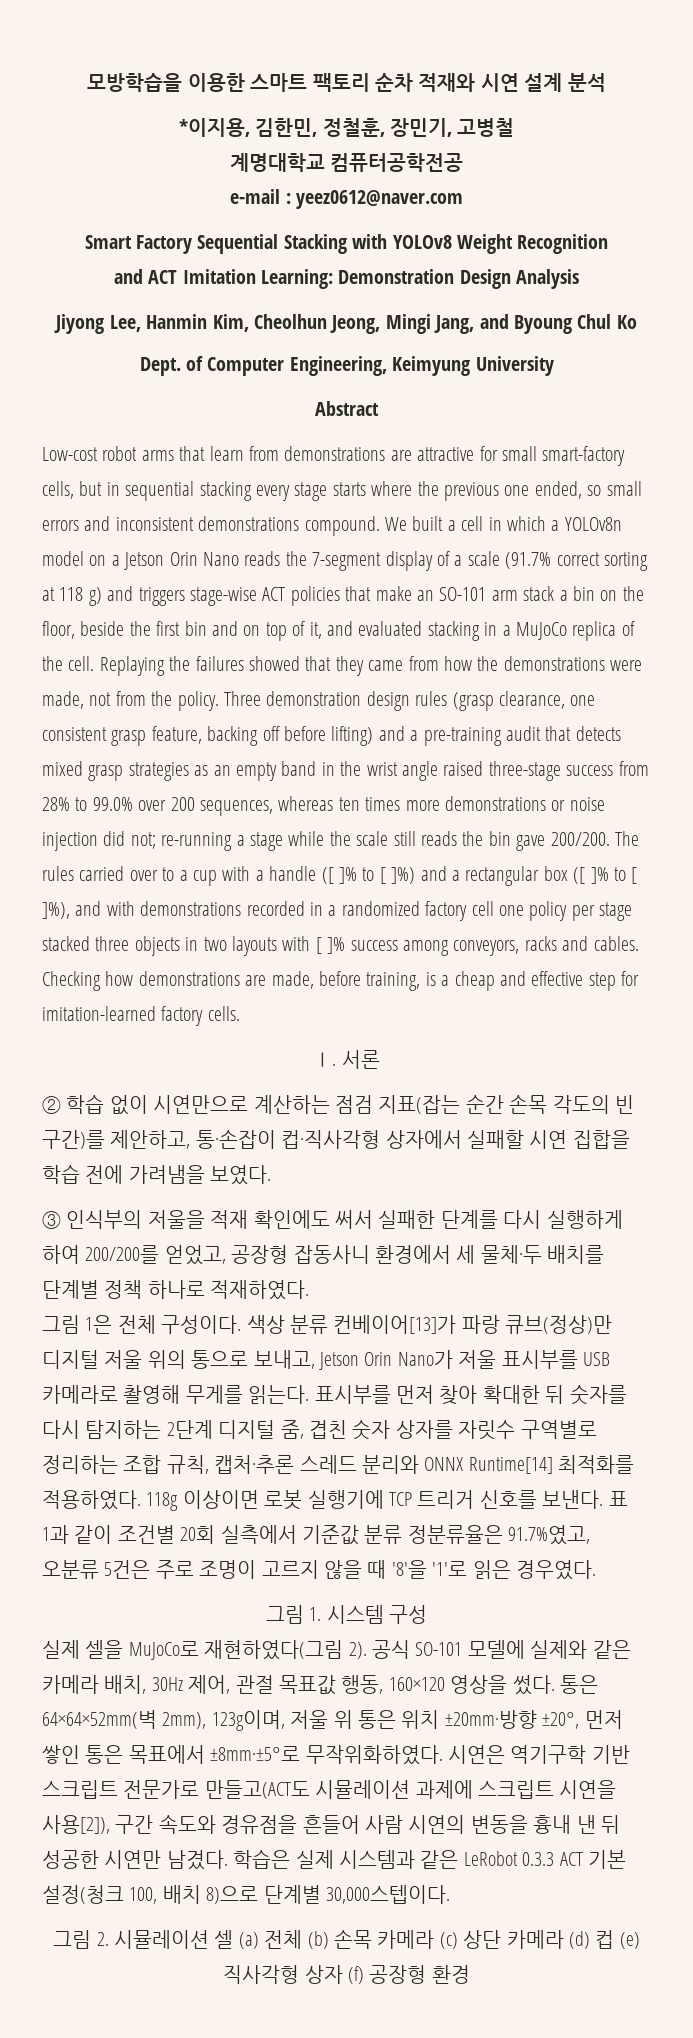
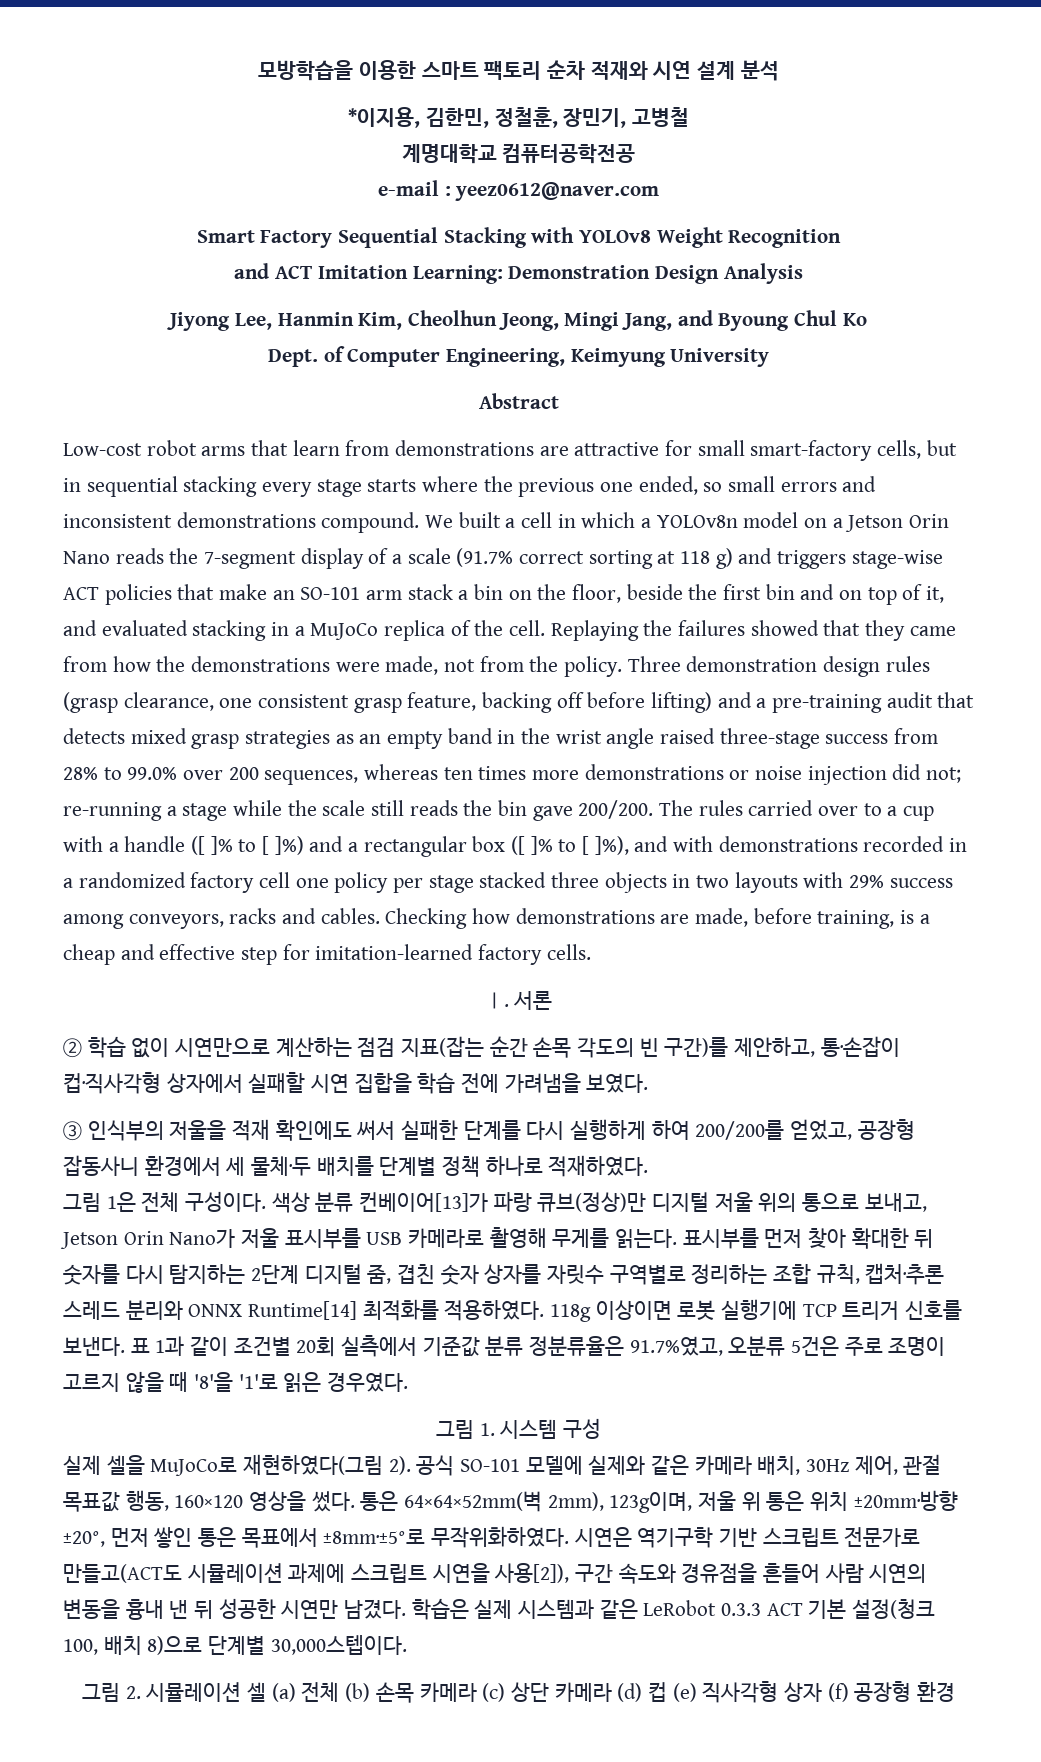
- The rules carried over to a cup with a handle ([ ]% to [ ]%) and a rectangular box ([ ]% to [ ]%), and with demonstrations recorded in a randomized factory cell one policy per stage stacked three objects in two layouts with [ ]% success among conveyors, racks and cables.
+ The rules carried over to a cup with a handle ([ ]% to [ ]%) and a rectangular box ([ ]% to [ ]%), and with demonstrations recorded in a randomized factory cell one policy per stage stacked three objects in two layouts with 29% success among conveyors, racks and cables.

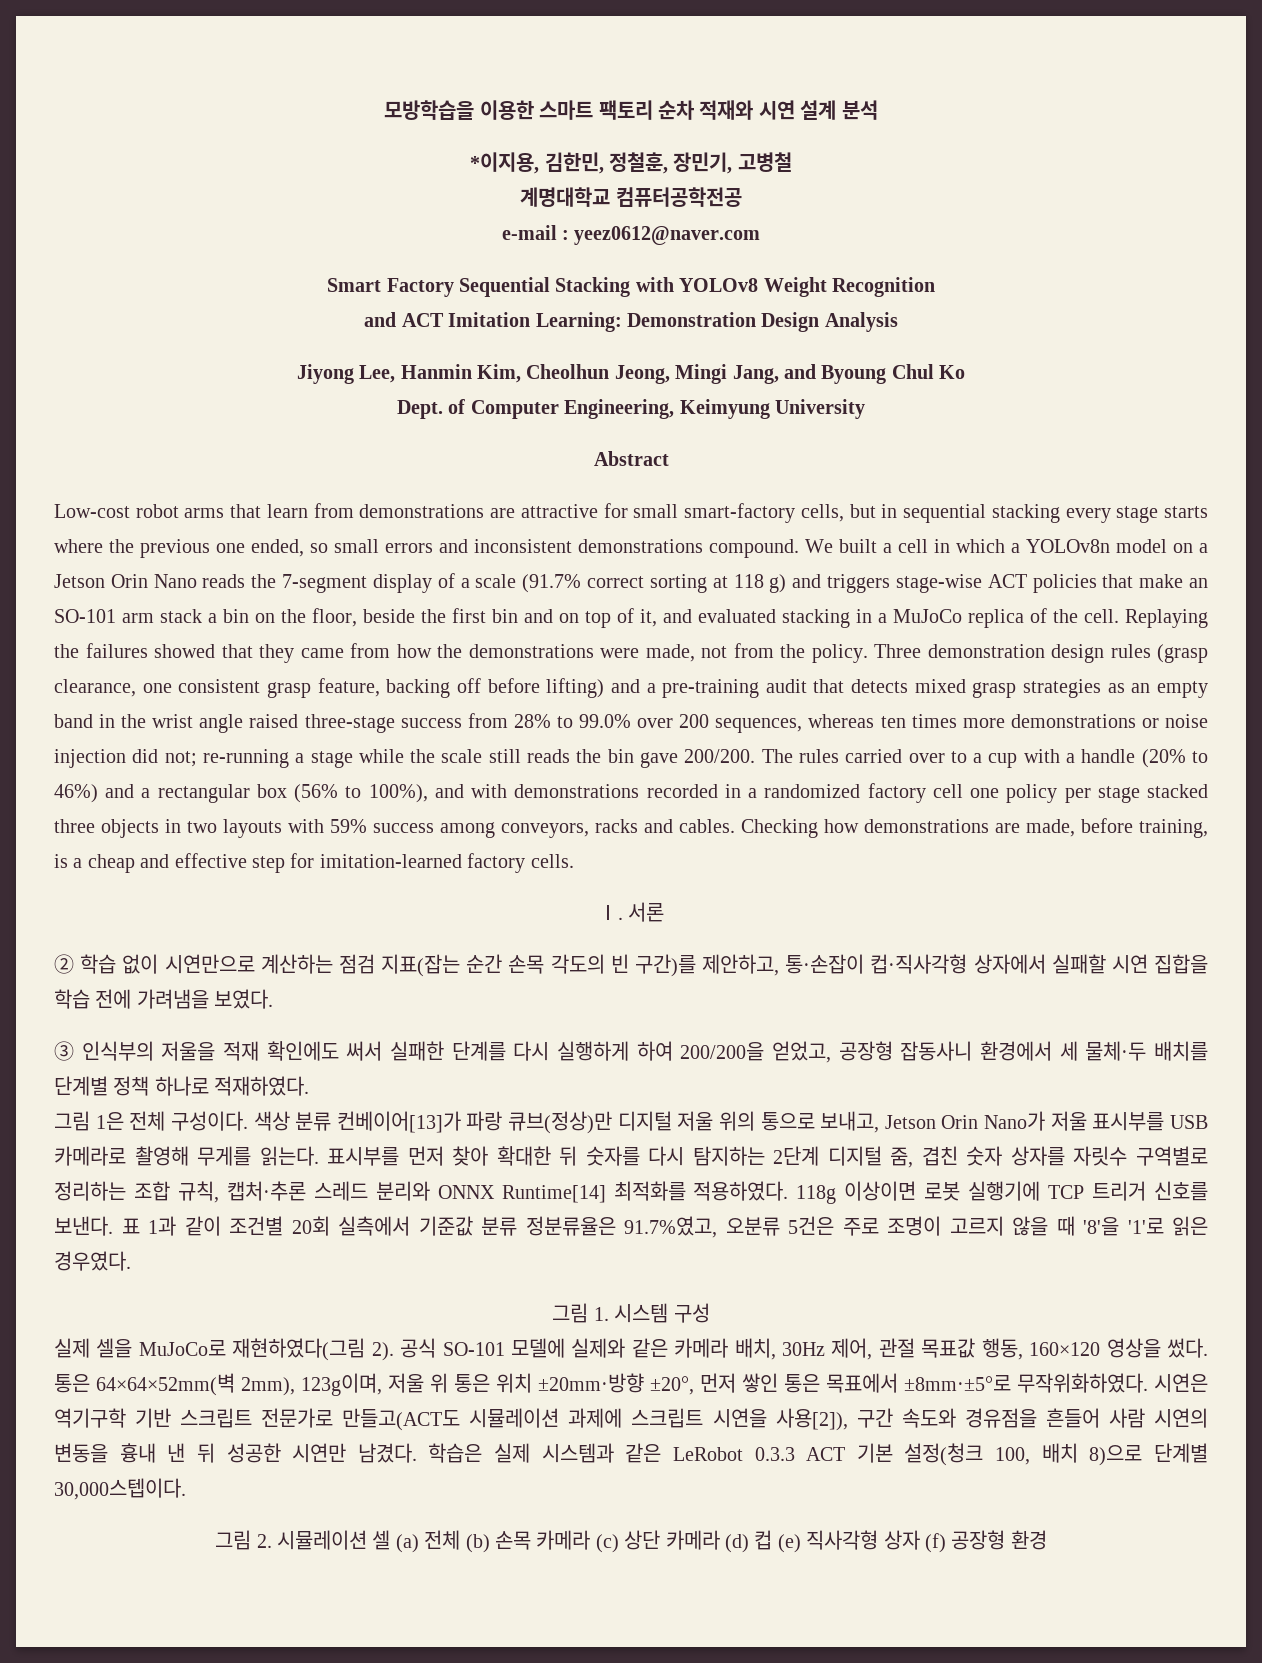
- The rules carried over to a cup with a handle ([ ]% to [ ]%) and a rectangular box ([ ]% to [ ]%), and with demonstrations recorded in a randomized factory cell one policy per stage stacked three objects in two layouts with 29% success among conveyors, racks and cables.
+ The rules carried over to a cup with a handle (20% to 46%) and a rectangular box (56% to 100%), and with demonstrations recorded in a randomized factory cell one policy per stage stacked three objects in two layouts with 59% success among conveyors, racks and cables.
- ③ 인식부의 저울을 적재 확인에도 써서 실패한 단계를 다시 실행하게 하여 200/200를 얻었고, 공장형 잡동사니 환경에서 세 물체·두 배치를 단계별 정책 하나로 적재하였다.
+ ③ 인식부의 저울을 적재 확인에도 써서 실패한 단계를 다시 실행하게 하여 200/200을 얻었고, 공장형 잡동사니 환경에서 세 물체·두 배치를 단계별 정책 하나로 적재하였다.

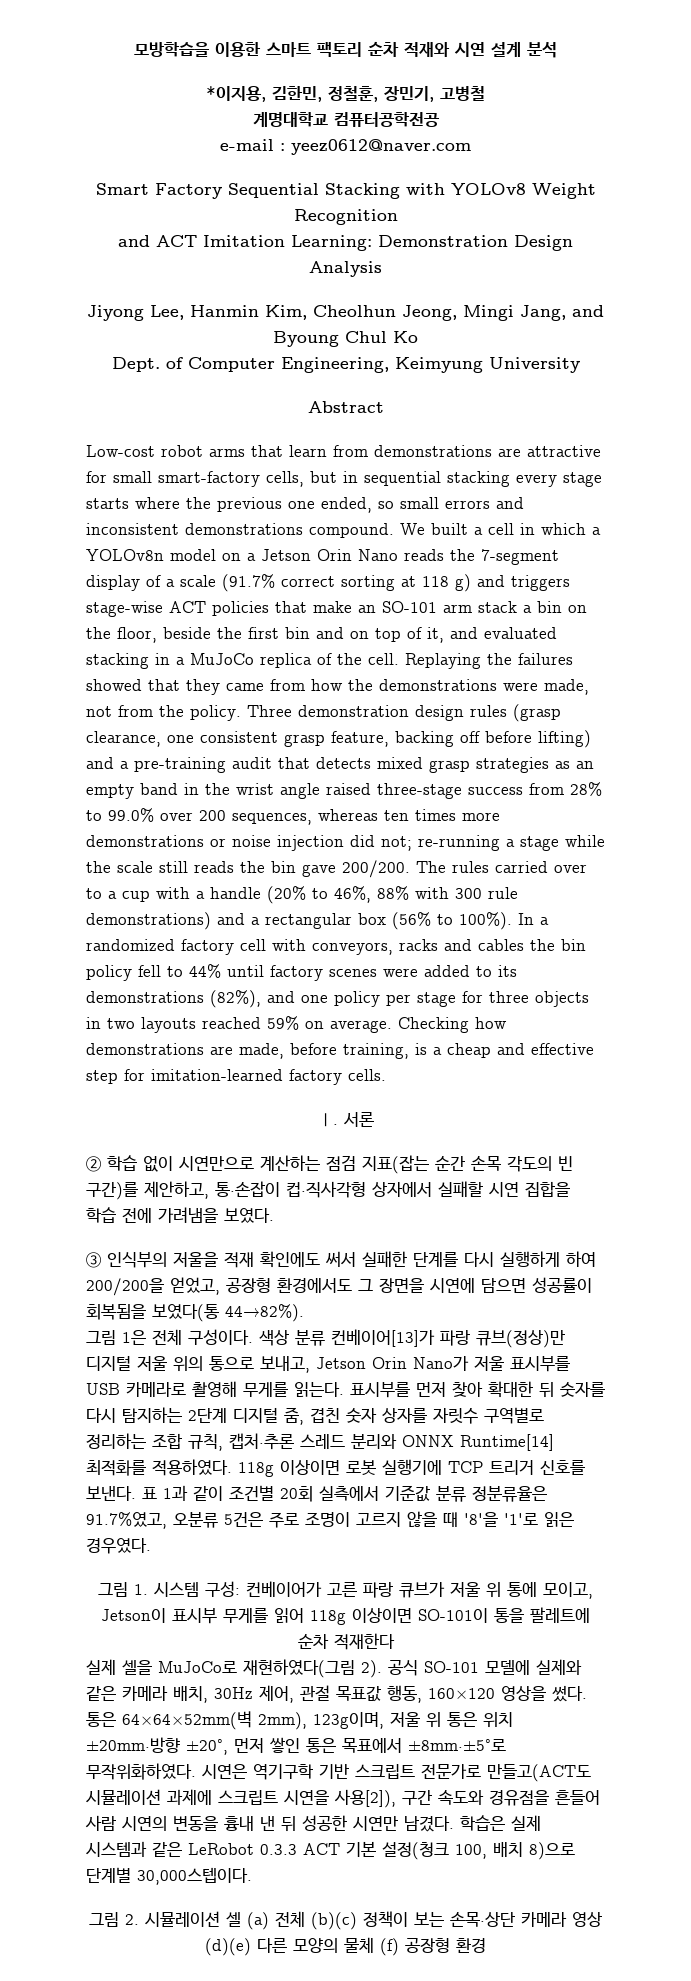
- The rules carried over to a cup with a handle (20% to 46%) and a rectangular box (56% to 100%), and with demonstrations recorded in a randomized factory cell one policy per stage stacked three objects in two layouts with 59% success among conveyors, racks and cables.
+ The rules carried over to a cup with a handle (20% to 46%, 88% with 300 rule demonstrations) and a rectangular box (56% to 100%). In a randomized factory cell with conveyors, racks and cables the bin policy fell to 44% until factory scenes were added to its demonstrations (82%), and one policy per stage for three objects in two layouts reached 59% on average.
- ③ 인식부의 저울을 적재 확인에도 써서 실패한 단계를 다시 실행하게 하여 200/200을 얻었고, 공장형 잡동사니 환경에서 세 물체·두 배치를 단계별 정책 하나로 적재하였다.
+ ③ 인식부의 저울을 적재 확인에도 써서 실패한 단계를 다시 실행하게 하여 200/200을 얻었고, 공장형 환경에서도 그 장면을 시연에 담으면 성공률이 회복됨을 보였다(통 44→82%).
- 그림 1. 시스템 구성
+ 그림 1. 시스템 구성: 컨베이어가 고른 파랑 큐브가 저울 위 통에 모이고, Jetson이 표시부 무게를 읽어 118g 이상이면 SO-101이 통을 팔레트에 순차 적재한다
- 그림 2. 시뮬레이션 셀 (a) 전체 (b) 손목 카메라 (c) 상단 카메라 (d) 컵 (e) 직사각형 상자 (f) 공장형 환경
+ 그림 2. 시뮬레이션 셀 (a) 전체 (b)(c) 정책이 보는 손목·상단 카메라 영상 (d)(e) 다른 모양의 물체 (f) 공장형 환경

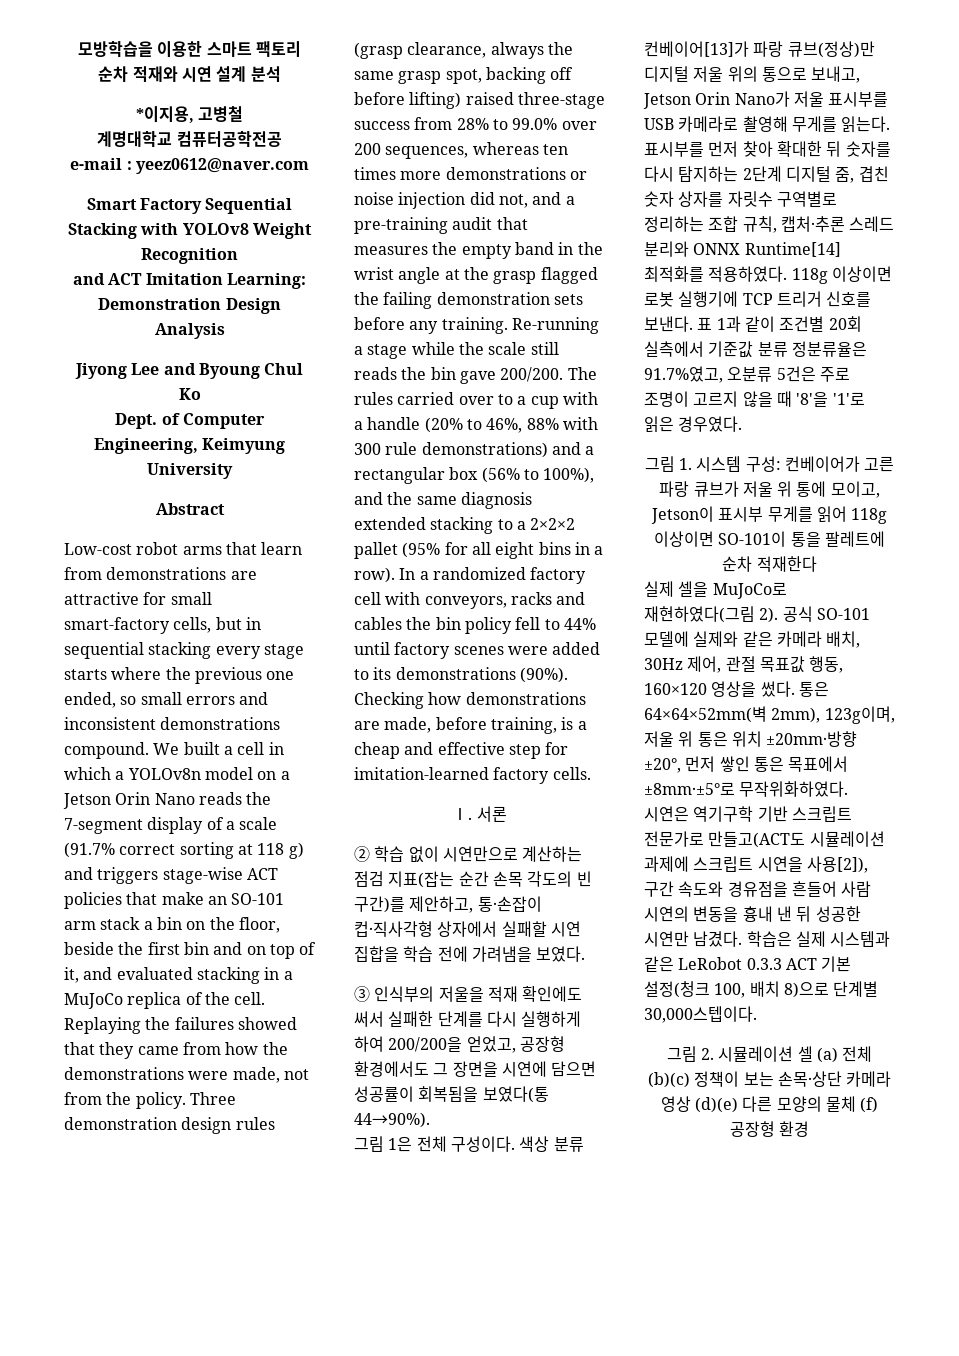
- *이지용, 김한민, 정철훈, 장민기, 고병철
+ *이지용, 고병철
- Jiyong Lee, Hanmin Kim, Cheolhun Jeong, Mingi Jang, and Byoung Chul Ko
+ Jiyong Lee and Byoung Chul Ko
- Three demonstration design rules (grasp clearance, one consistent grasp feature, backing off before lifting) and a pre-training audit that detects mixed grasp strategies as an empty band in the wrist angle raised three-stage success from 28% to 99.0% over 200 sequences, whereas ten times more demonstrations or noise injection did not; re-running a stage while the scale still reads the bin gave 200/200.
+ Three demonstration design rules (grasp clearance, always the same grasp spot, backing off before lifting) raised three-stage success from 28% to 99.0% over 200 sequences, whereas ten times more demonstrations or noise injection did not, and a pre-training audit that measures the empty band in the wrist angle at the grasp flagged the failing demonstration sets before any training. Re-running a stage while the scale still reads the bin gave 200/200.
- The rules carried over to a cup with a handle (20% to 46%, 88% with 300 rule demonstrations) and a rectangular box (56% to 100%).
+ The rules carried over to a cup with a handle (20% to 46%, 88% with 300 rule demonstrations) and a rectangular box (56% to 100%), and the same diagnosis extended stacking to a 2×2×2 pallet (95% for all eight bins in a row).
- In a randomized factory cell with conveyors, racks and cables the bin policy fell to 44% until factory scenes were added to its demonstrations (82%), and one policy per stage for three objects in two layouts reached 59% on average.
+ In a randomized factory cell with conveyors, racks and cables the bin policy fell to 44% until factory scenes were added to its demonstrations (90%).
- ③ 인식부의 저울을 적재 확인에도 써서 실패한 단계를 다시 실행하게 하여 200/200을 얻었고, 공장형 환경에서도 그 장면을 시연에 담으면 성공률이 회복됨을 보였다(통 44→82%).
+ ③ 인식부의 저울을 적재 확인에도 써서 실패한 단계를 다시 실행하게 하여 200/200을 얻었고, 공장형 환경에서도 그 장면을 시연에 담으면 성공률이 회복됨을 보였다(통 44→90%).

